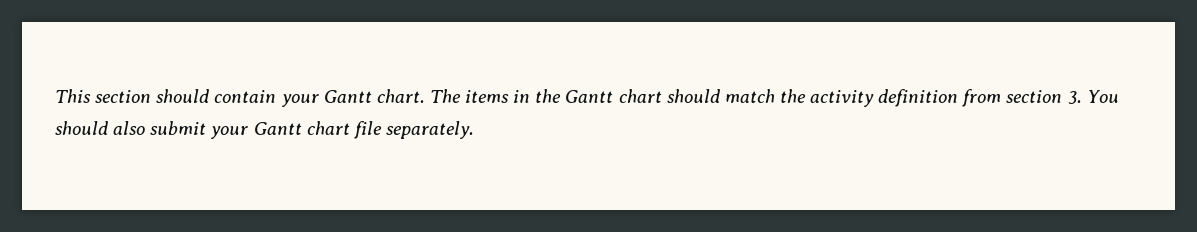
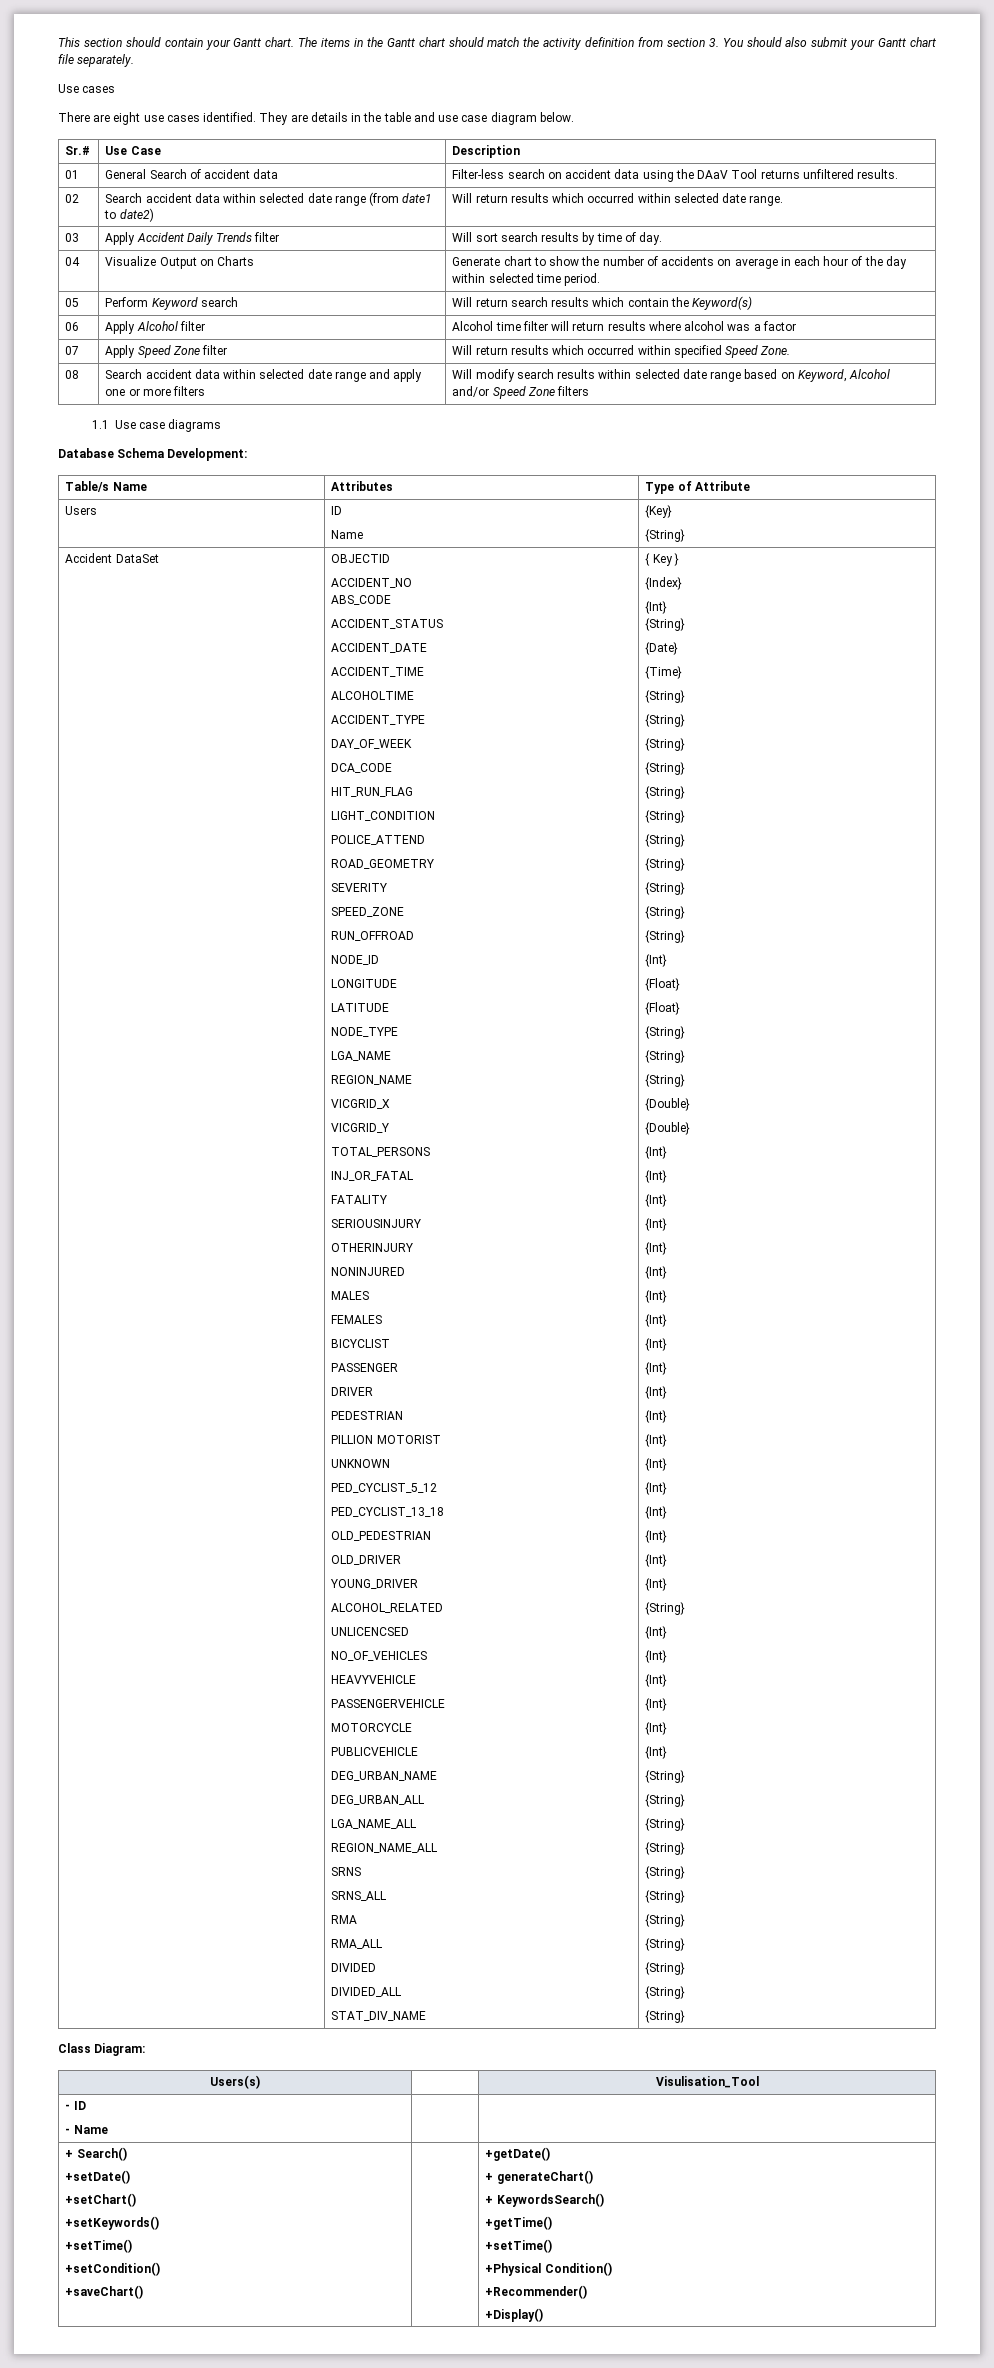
+ Use cases
+ There are eight use cases identified. They are details in the table and use case diagram below.
+ Sr.# | Use Case | Description
+ 01 | General Search of accident data | Filter-less search on accident data using the DAaV Tool returns unfiltered results.
+ 02 | Search accident data within selected date range (from date1 to date2) | Will return results which occurred within selected date range.
+ 03 | Apply Accident Daily Trends filter | Will sort search results by time of day.
+ 04 | Visualize Output on Charts | Generate chart to show the number of accidents on average in each hour of the day within selected time period.
+ 05 | Perform Keyword search | Will return search results which contain the Keyword(s)
+ 06 | Apply Alcohol filter | Alcohol time filter will return results where alcohol was a factor
+ 07 | Apply Speed Zone filter | Will return results which occurred within specified Speed Zone.
+ 08 | Search accident data within selected date range and apply one or more filters | Will modify search results within selected date range based on Keyword, Alcohol and/or Speed Zone filters
+ 1.1 Use case diagrams
+ Database Schema Development:
+ Table/s Name | Attributes | Type of Attribute
+ Users | ID
+ Name | {Key}
+ {String}
+ Accident DataSet | OBJECTID
+ ACCIDENT_NO
+ ABS_CODE
+ ACCIDENT_STATUS
+ ACCIDENT_DATE
+ ACCIDENT_TIME
+ ALCOHOLTIME
+ ACCIDENT_TYPE
+ DAY_OF_WEEK
+ DCA_CODE
+ HIT_RUN_FLAG
+ LIGHT_CONDITION
+ POLICE_ATTEND
+ ROAD_GEOMETRY
+ SEVERITY
+ SPEED_ZONE
+ RUN_OFFROAD
+ NODE_ID
+ LONGITUDE
+ LATITUDE
+ NODE_TYPE
+ LGA_NAME
+ REGION_NAME
+ VICGRID_X
+ VICGRID_Y
+ TOTAL_PERSONS
+ INJ_OR_FATAL
+ FATALITY
+ SERIOUSINJURY
+ OTHERINJURY
+ NONINJURED
+ MALES
+ FEMALES
+ BICYCLIST
+ PASSENGER
+ DRIVER
+ PEDESTRIAN
+ PILLION MOTORIST
+ UNKNOWN
+ PED_CYCLIST_5_12
+ PED_CYCLIST_13_18
+ OLD_PEDESTRIAN
+ OLD_DRIVER
+ YOUNG_DRIVER
+ ALCOHOL_RELATED
+ UNLICENCSED
+ NO_OF_VEHICLES
+ HEAVYVEHICLE
+ PASSENGERVEHICLE
+ MOTORCYCLE
+ PUBLICVEHICLE
+ DEG_URBAN_NAME
+ DEG_URBAN_ALL
+ LGA_NAME_ALL
+ REGION_NAME_ALL
+ SRNS
+ SRNS_ALL
+ RMA
+ RMA_ALL
+ DIVIDED
+ DIVIDED_ALL
+ STAT_DIV_NAME | { Key }
+ {Index}
+ {Int}
+ {String}
+ {Date}
+ {Time}
+ {String}
+ {String}
+ {String}
+ {String}
+ {String}
+ {String}
+ {String}
+ {String}
+ {String}
+ {String}
+ {String}
+ {Int}
+ {Float}
+ {Float}
+ {String}
+ {String}
+ {String}
+ {Double}
+ {Double}
+ {Int}
+ {Int}
+ {Int}
+ {Int}
+ {Int}
+ {Int}
+ {Int}
+ {Int}
+ {Int}
+ {Int}
+ {Int}
+ {Int}
+ {Int}
+ {Int}
+ {Int}
+ {Int}
+ {Int}
+ {Int}
+ {Int}
+ {String}
+ {Int}
+ {Int}
+ {Int}
+ {Int}
+ {Int}
+ {Int}
+ {String}
+ {String}
+ {String}
+ {String}
+ {String}
+ {String}
+ {String}
+ {String}
+ {String}
+ {String}
+ {String}
+ Class Diagram:
+ Users(s) | | Visulisation_Tool
+ - ID
+ - Name | |
+ + Search()
+ +setDate()
+ +setChart()
+ +setKeywords()
+ +setTime()
+ +setCondition()
+ +saveChart() | | +getDate()
+ + generateChart()
+ + KeywordsSearch()
+ +getTime()
+ +setTime()
+ +Physical Condition()
+ +Recommender()
+ +Display()

